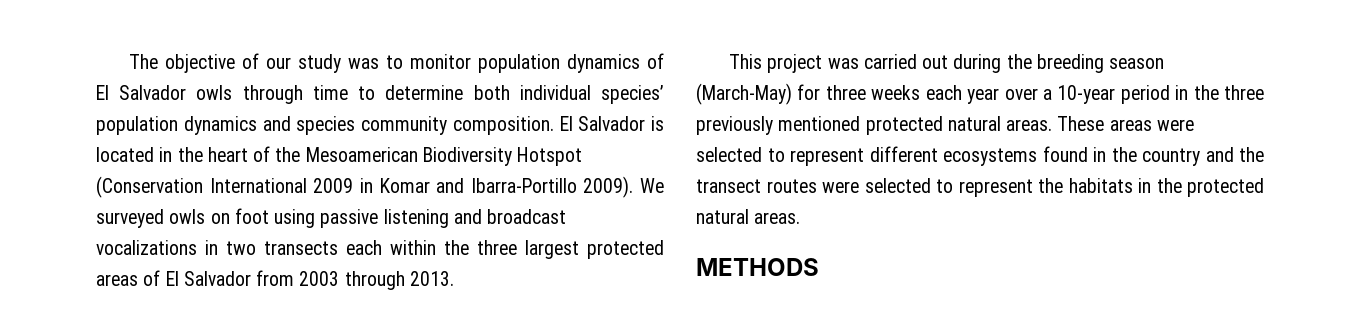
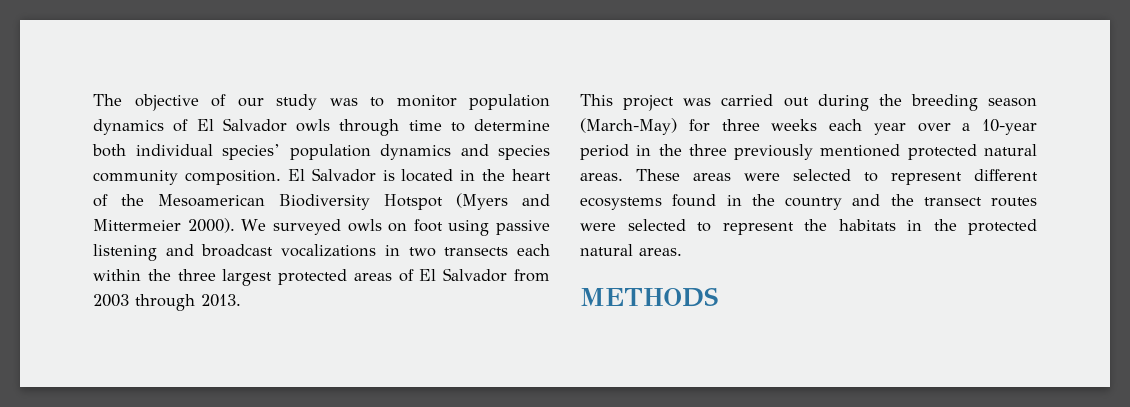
- El Salvador is located in the heart of the Mesoamerican Biodiversity Hotspot (Conservation International 2009 in Komar and Ibarra-Portillo 2009).
+ El Salvador is located in the heart of the Mesoamerican Biodiversity Hotspot (Myers and Mittermeier 2000).

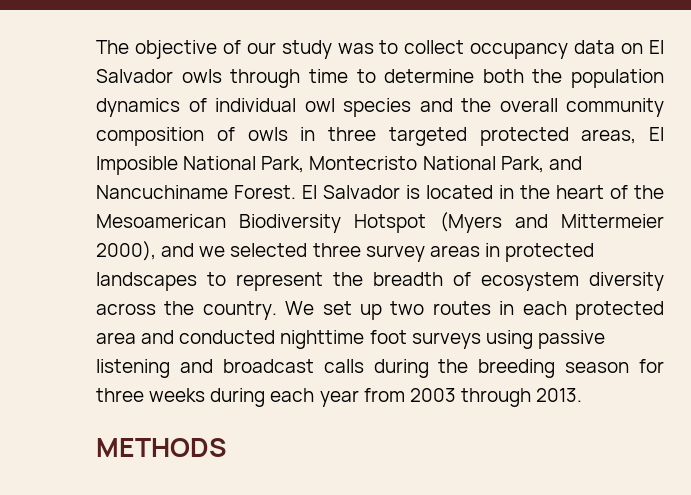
- The objective of our study was to monitor population dynamics of El Salvador owls through time to determine both individual species’ population dynamics and species community composition.
+ The objective of our study was to collect occupancy data on El Salvador owls through time to determine both the population dynamics of individual owl species and the overall community composition of owls in three targeted protected areas, El Imposible National Park, Montecristo National Park, and Nancuchiname Forest.
- El Salvador is located in the heart of the Mesoamerican Biodiversity Hotspot (Myers and Mittermeier 2000). We surveyed owls on foot using passive listening and broadcast vocalizations in two transects each within the three largest protected areas of El Salvador from 2003 through 2013.
- This project was carried out during the breeding season (March-May) for three weeks each year over a 10-year period in the three previously mentioned protected natural areas. These areas were selected to represent different ecosystems found in the country and the transect routes were selected to represent the habitats in the protected natural areas.
+ El Salvador is located in the heart of the Mesoamerican Biodiversity Hotspot (Myers and Mittermeier 2000), and we selected three survey areas in protected landscapes to represent the breadth of ecosystem diversity across the country. We set up two routes in each protected area and conducted nighttime foot surveys using passive listening and broadcast calls during the breeding season for three weeks during each year from 2003 through 2013.

